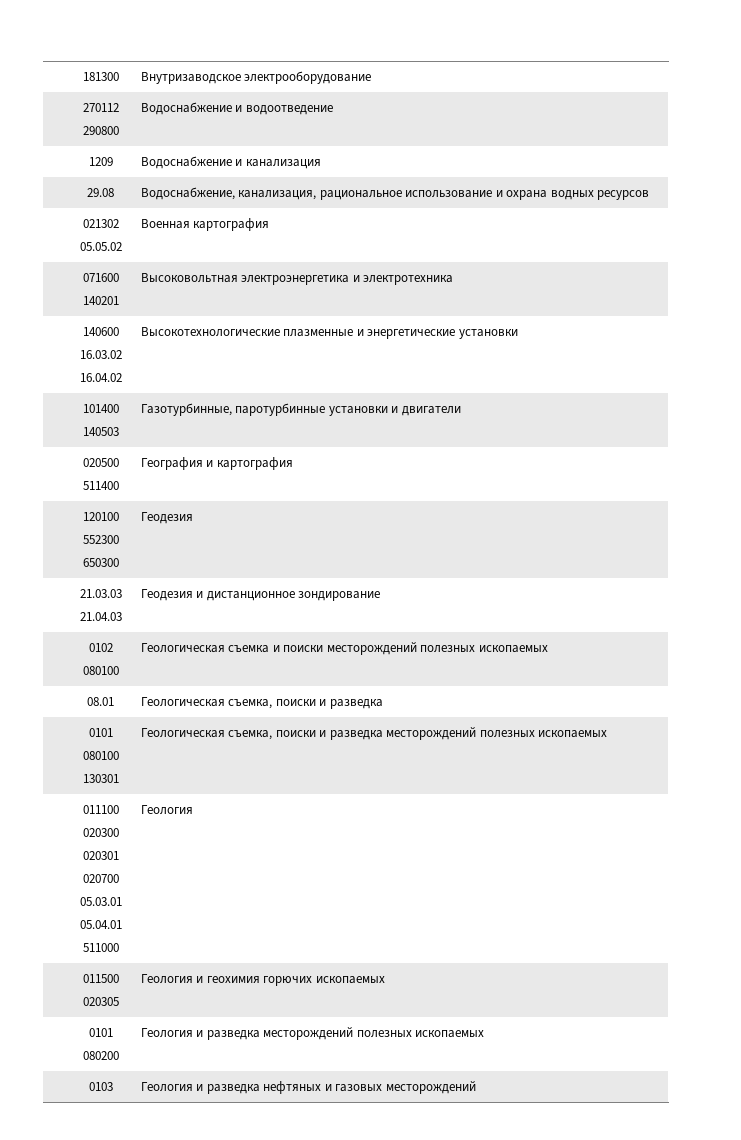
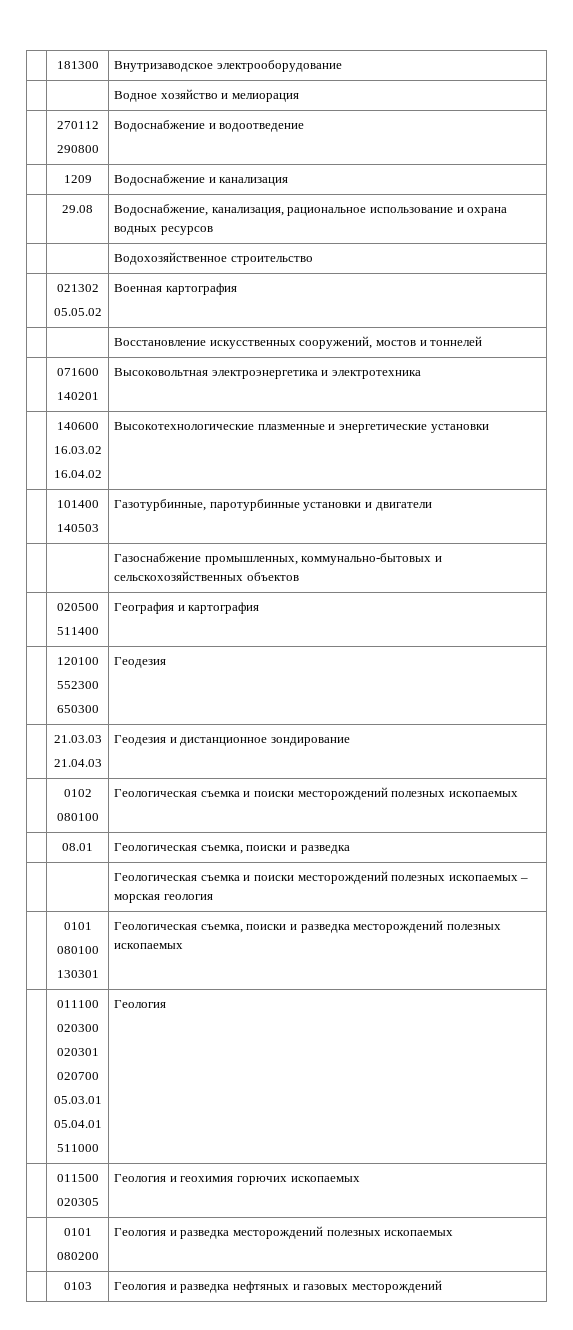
+ | | Водное хозяйство и мелиорация
+ | | Водохозяйственное строительство
+ | | Восстановление искусственных сооружений, мостов и тоннелей
+ | | Газоснабжение промышленных, коммунально-бытовых и сельскохозяйственных объектов
+ | | Геологическая съемка и поиски месторождений полезных ископаемых – морская геология

